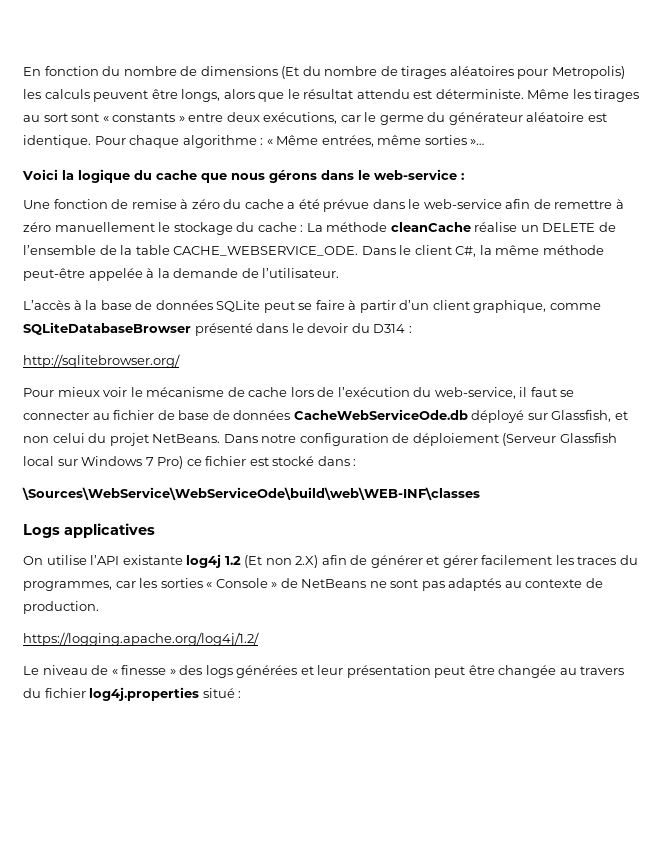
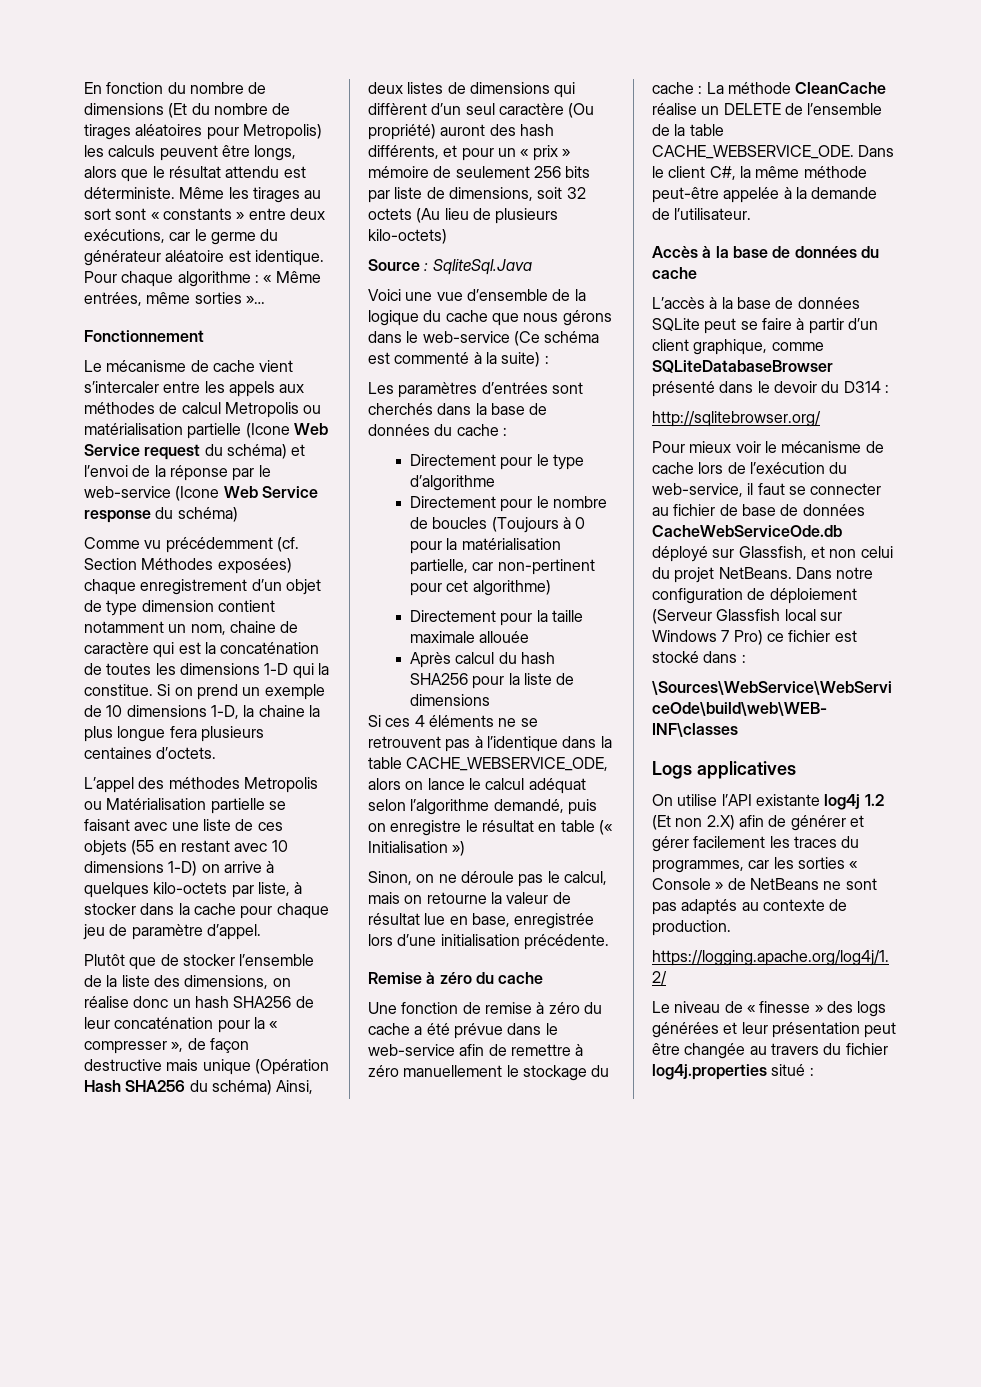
- Voici la logique du cache que nous gérons dans le web-service :
+ Fonctionnement
+ Le mécanisme de cache vient s’intercaler entre les appels aux méthodes de calcul Metropolis ou matérialisation partielle (Icone Web Service request du schéma) et l’envoi de la réponse par le web-service (Icone Web Service response du schéma)
+ Comme vu précédemment (cf. Section Méthodes exposées) chaque enregistrement d’un objet de type dimension contient notamment un nom, chaine de caractère qui est la concaténation de toutes les dimensions 1-D qui la constitue. Si on prend un exemple de 10 dimensions 1-D, la chaine la plus longue fera plusieurs centaines d’octets.
+ L’appel des méthodes Metropolis ou Matérialisation partielle se faisant avec une liste de ces objets (55 en restant avec 10 dimensions 1-D) on arrive à quelques kilo-octets par liste, à stocker dans la cache pour chaque jeu de paramètre d’appel.
+ Plutôt que de stocker l’ensemble de la liste des dimensions, on réalise donc un hash SHA256 de leur concaténation pour la « compresser », de façon destructive mais unique (Opération Hash SHA256 du schéma) Ainsi, deux listes de dimensions qui diffèrent d’un seul caractère (Ou propriété) auront des hash différents, et pour un « prix » mémoire de seulement 256 bits par liste de dimensions, soit 32 octets (Au lieu de plusieurs kilo-octets)
+ Source : SqliteSql.Java
+ Voici une vue d’ensemble de la logique du cache que nous gérons dans le web-service (Ce schéma est commenté à la suite) :
+ Les paramètres d’entrées sont cherchés dans la base de données du cache :
+ Directement pour le type d’algorithme
+ Directement pour le nombre de boucles (Toujours à 0 pour la matérialisation partielle, car non-pertinent pour cet algorithme)
+ Directement pour la taille maximale allouée
+ Après calcul du hash SHA256 pour la liste de dimensions
+ Si ces 4 éléments ne se retrouvent pas à l’identique dans la table CACHE_WEBSERVICE_ODE, alors on lance le calcul adéquat selon l’algorithme demandé, puis on enregistre le résultat en table (« Initialisation »)
+ Sinon, on ne déroule pas le calcul, mais on retourne la valeur de résultat lue en base, enregistrée lors d’une initialisation précédente.
+ Remise à zéro du cache
- Une fonction de remise à zéro du cache a été prévue dans le web-service afin de remettre à zéro manuellement le stockage du cache : La méthode cleanCache réalise un DELETE de l’ensemble de la table CACHE_WEBSERVICE_ODE.
+ Une fonction de remise à zéro du cache a été prévue dans le web-service afin de remettre à zéro manuellement le stockage du cache : La méthode CleanCache réalise un DELETE de l’ensemble de la table CACHE_WEBSERVICE_ODE.
+ Accès à la base de données du cache

